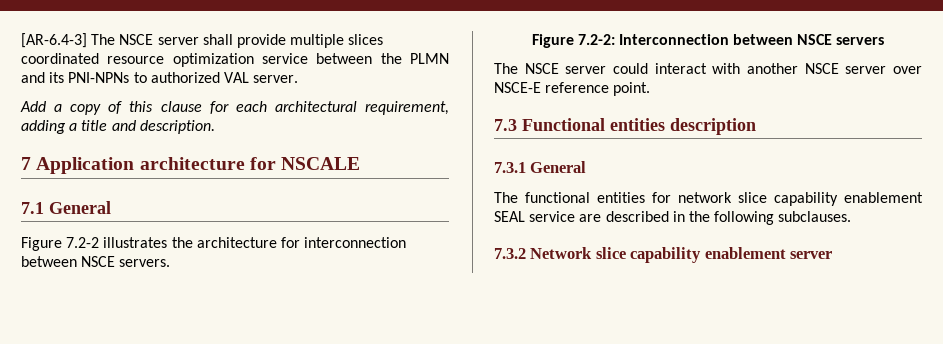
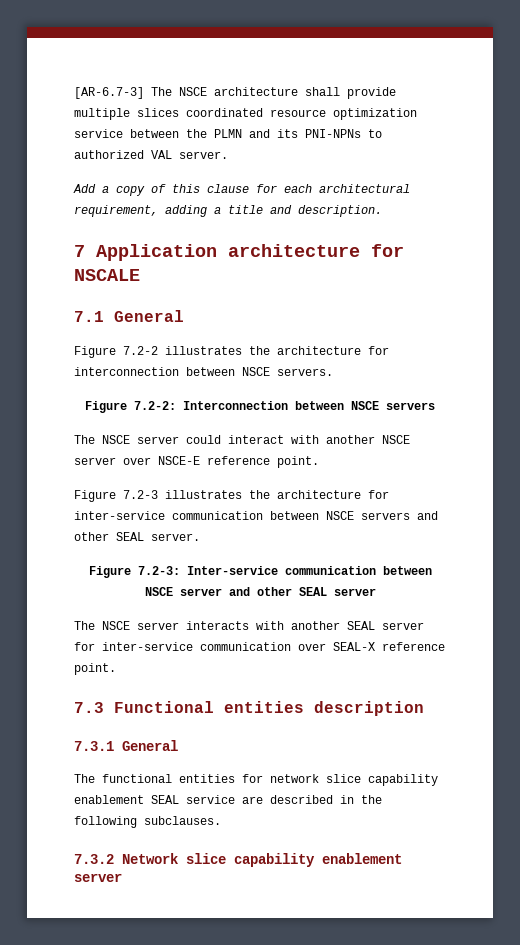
- [AR-6.4-3] The NSCE server shall provide multiple slices coordinated resource optimization service between the PLMN and its PNI-NPNs to authorized VAL server.
+ [AR-6.7-3] The NSCE architecture shall provide multiple slices coordinated resource optimization service between the PLMN and its PNI-NPNs to authorized VAL server.
+ Figure 7.2-3 illustrates the architecture for inter-service communication between NSCE servers and other SEAL server.
+ Figure 7.2-3: Inter-service communication between NSCE server and other SEAL server
+ The NSCE server interacts with another SEAL server for inter-service communication over SEAL-X reference point.

